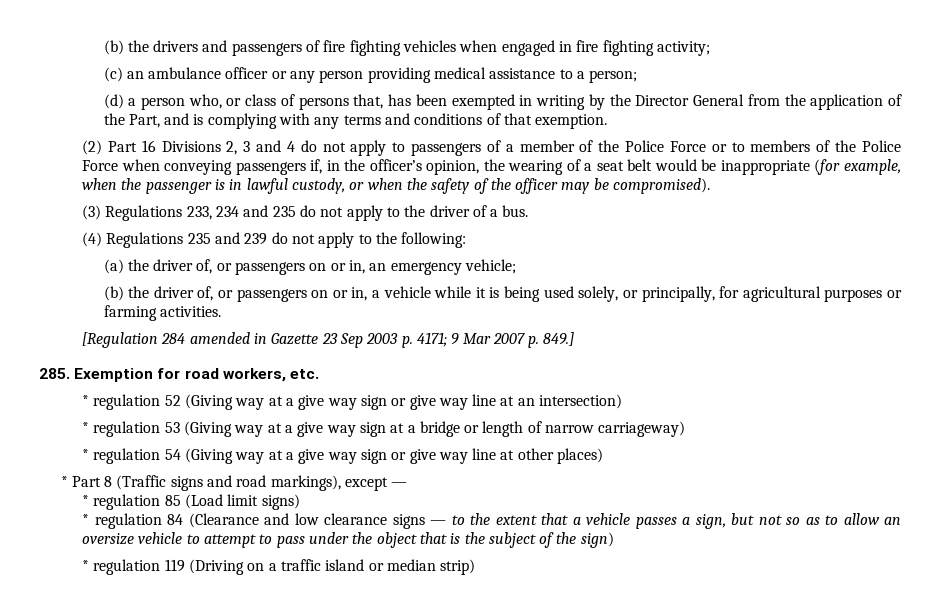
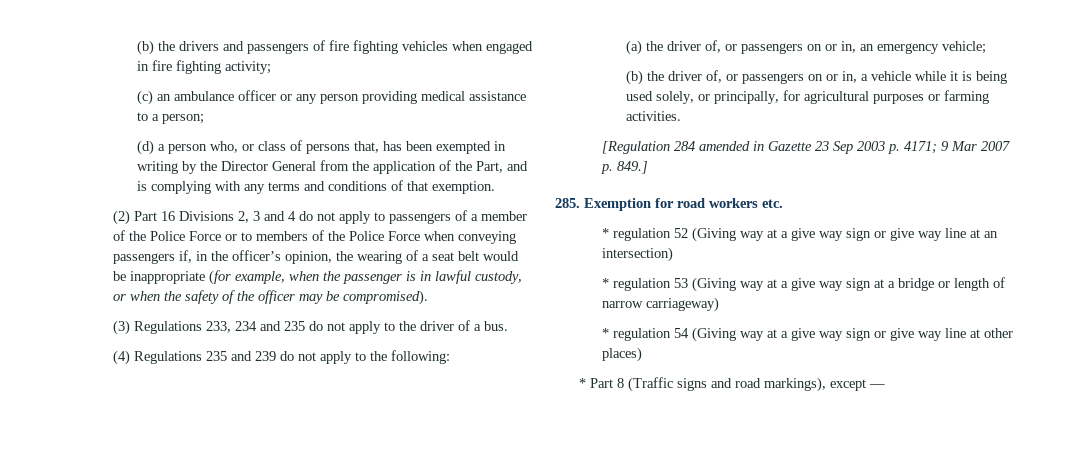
- 285. Exemption for road workers, etc.
+ 285. Exemption for road workers etc.
- * regulation 85 (Load limit signs)
- * regulation 84 (Clearance and low clearance signs — to the extent that a vehicle passes a sign, but not so as to allow an oversize vehicle to attempt to pass under the object that is the subject of the sign)
- * regulation 119 (Driving on a traffic island or median strip)

